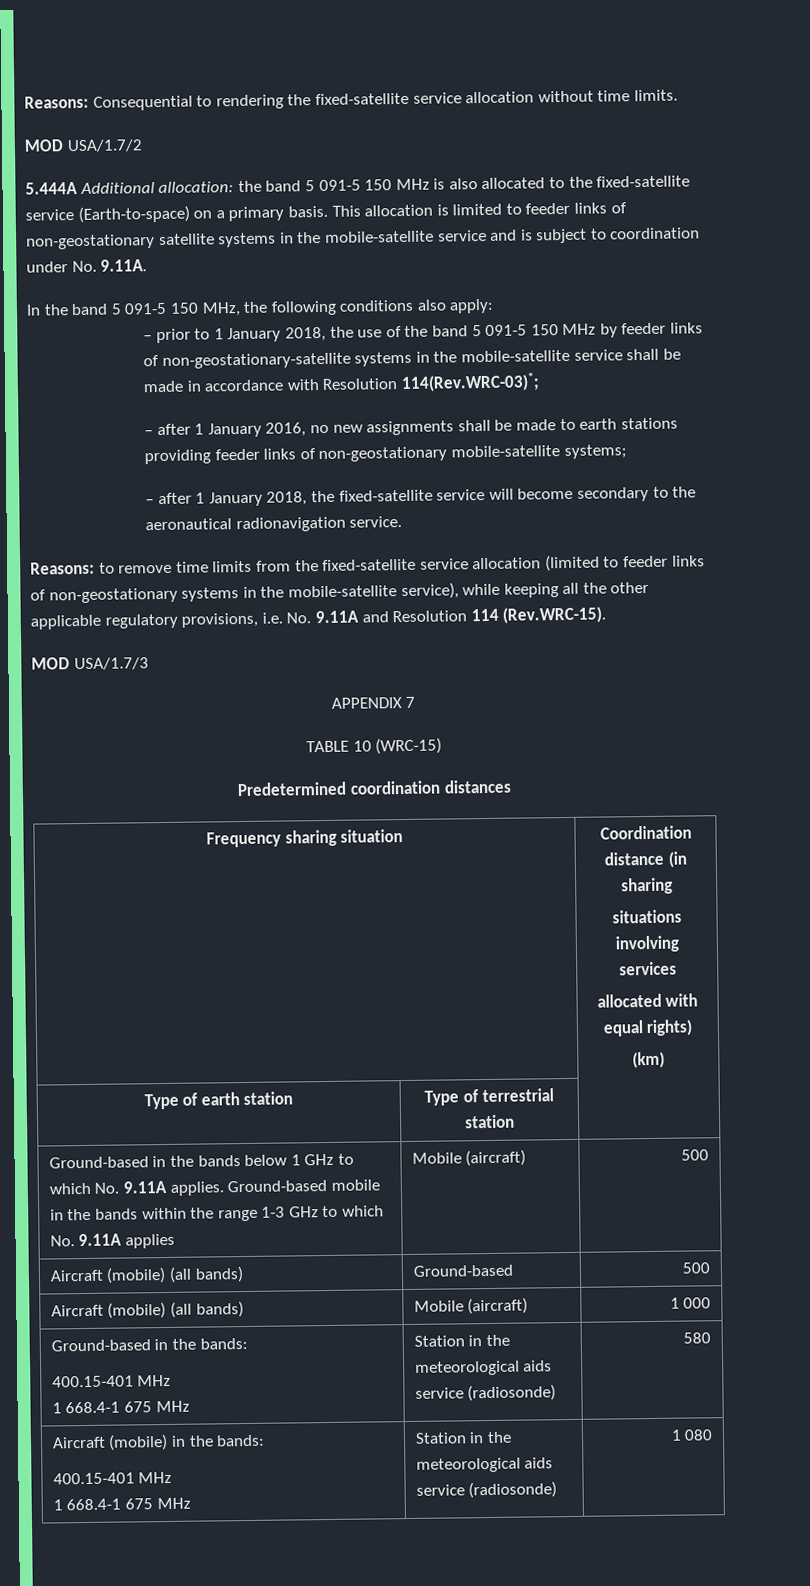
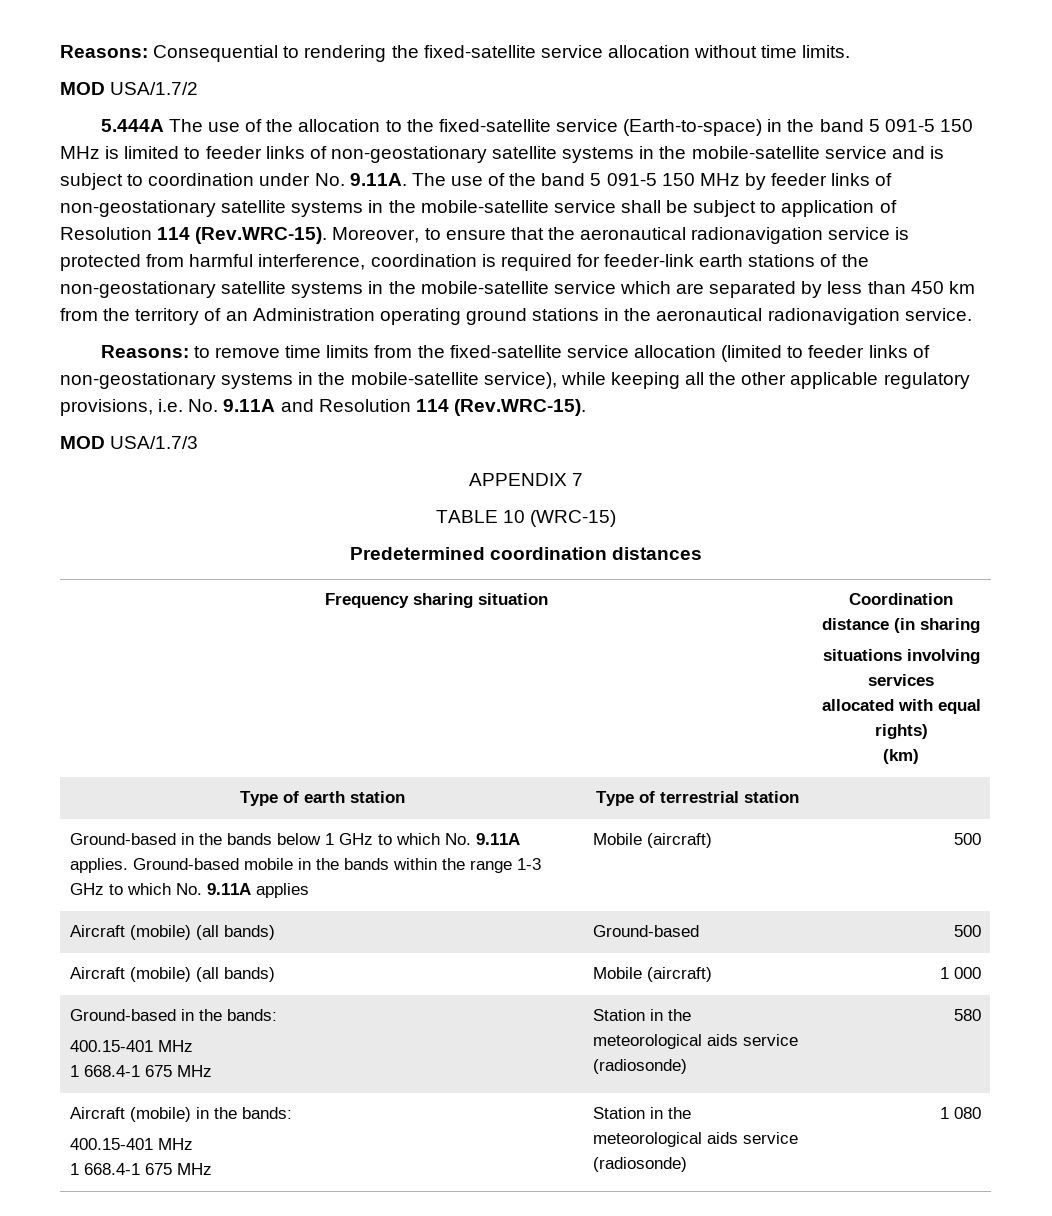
- 5.444A Additional allocation: the band 5 091-5 150 MHz is also allocated to the fixed-satellite service (Earth-to-space) on a primary basis. This allocation is limited to feeder links of non-geostationary satellite systems in the mobile-satellite service and is subject to coordination under No. 9.11A.
- In the band 5 091-5 150 MHz, the following conditions also apply:
- – prior to 1 January 2018, the use of the band 5 091-5 150 MHz by feeder links of non-geostationary-satellite systems in the mobile-satellite service shall be made in accordance with Resolution 114(Rev.WRC-03)*;
- – after 1 January 2016, no new assignments shall be made to earth stations providing feeder links of non-geostationary mobile-satellite systems;
- – after 1 January 2018, the fixed-satellite service will become secondary to the aeronautical radionavigation service.
+ 5.444A The use of the allocation to the fixed-satellite service (Earth-to-space) in the band 5 091-5 150 MHz is limited to feeder links of non-geostationary satellite systems in the mobile-satellite service and is subject to coordination under No. 9.11A. The use of the band 5 091-5 150 MHz by feeder links of non-geostationary satellite systems in the mobile-satellite service shall be subject to application of Resolution 114 (Rev.WRC-15). Moreover, to ensure that the aeronautical radionavigation service is protected from harmful interference, coordination is required for feeder-link earth stations of the non-geostationary satellite systems in the mobile-satellite service which are separated by less than 450 km from the territory of an Administration operating ground stations in the aeronautical radionavigation service.

